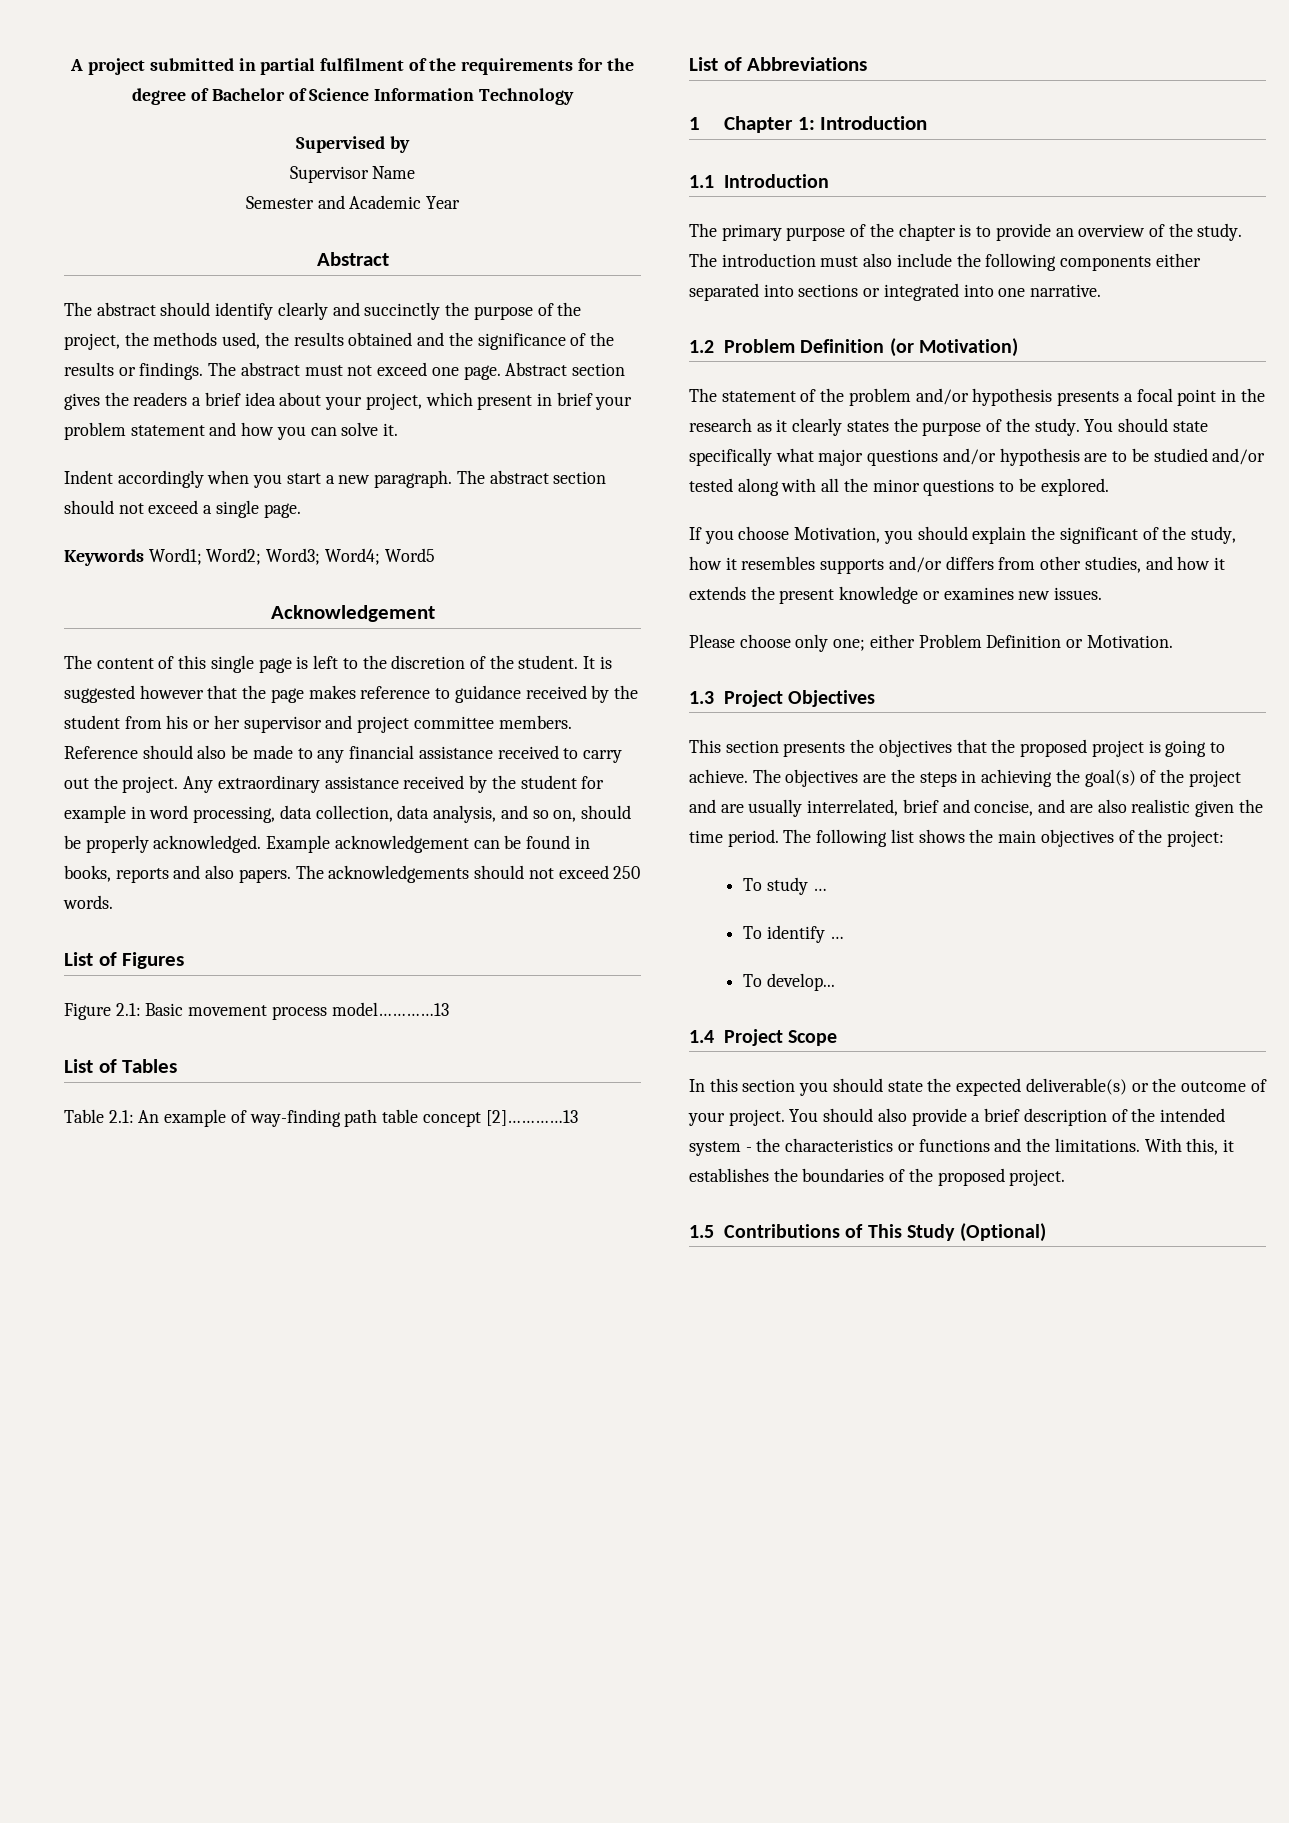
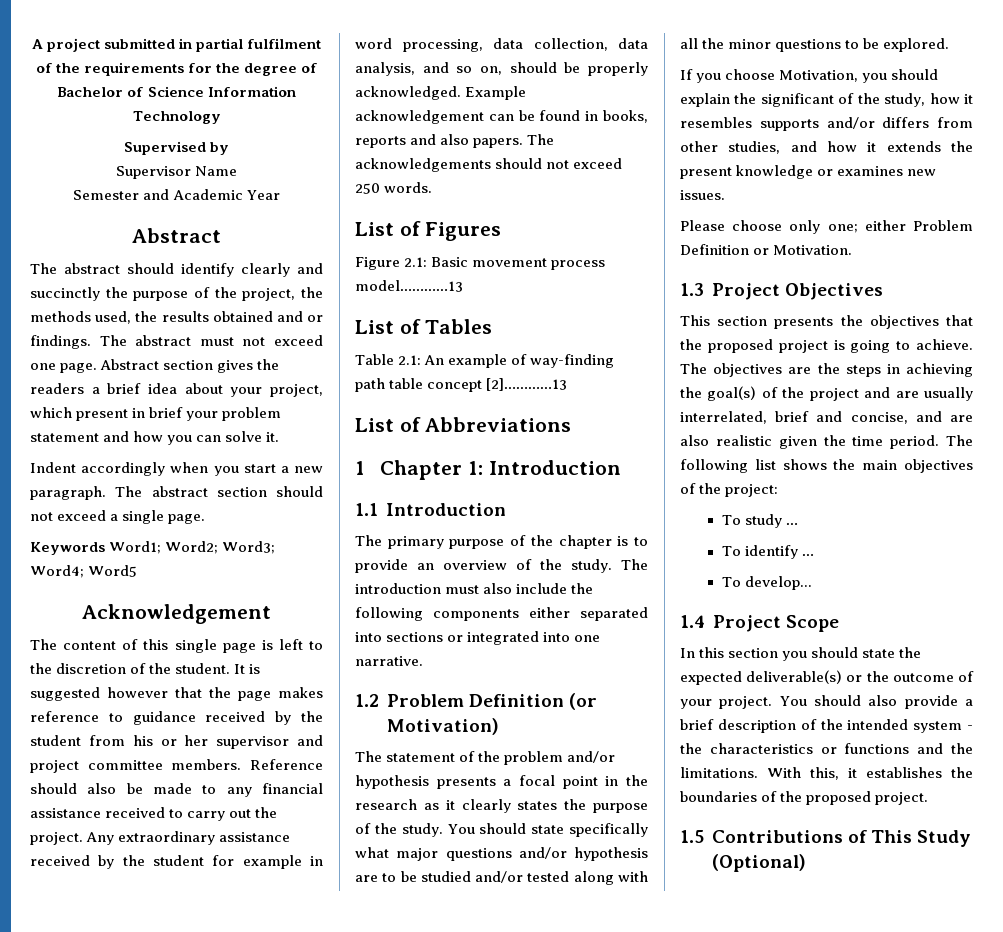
- The abstract should identify clearly and succinctly the purpose of the project, the methods used, the results obtained and the significance of the results or findings.
+ The abstract should identify clearly and succinctly the purpose of the project, the methods used, the results obtained and or findings.

